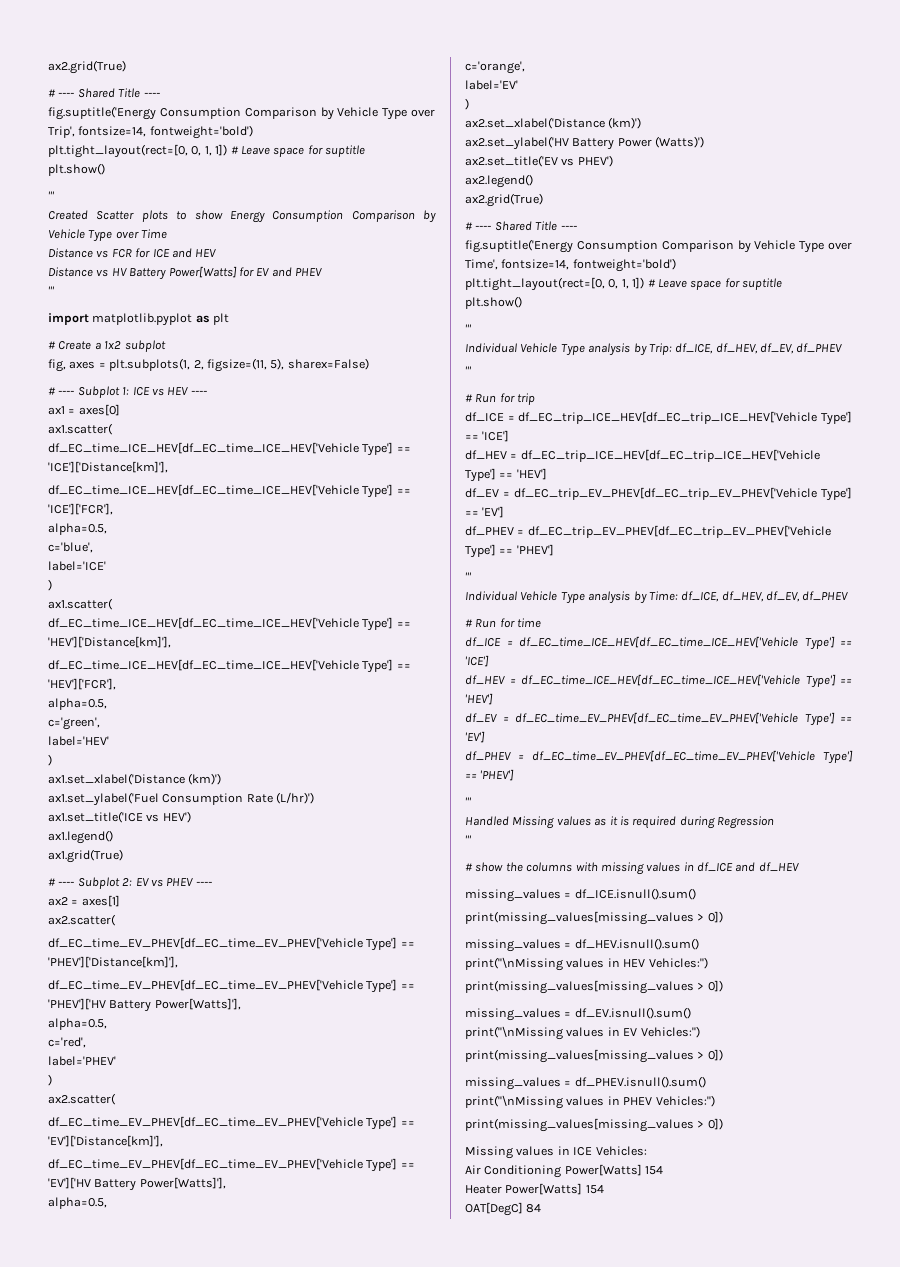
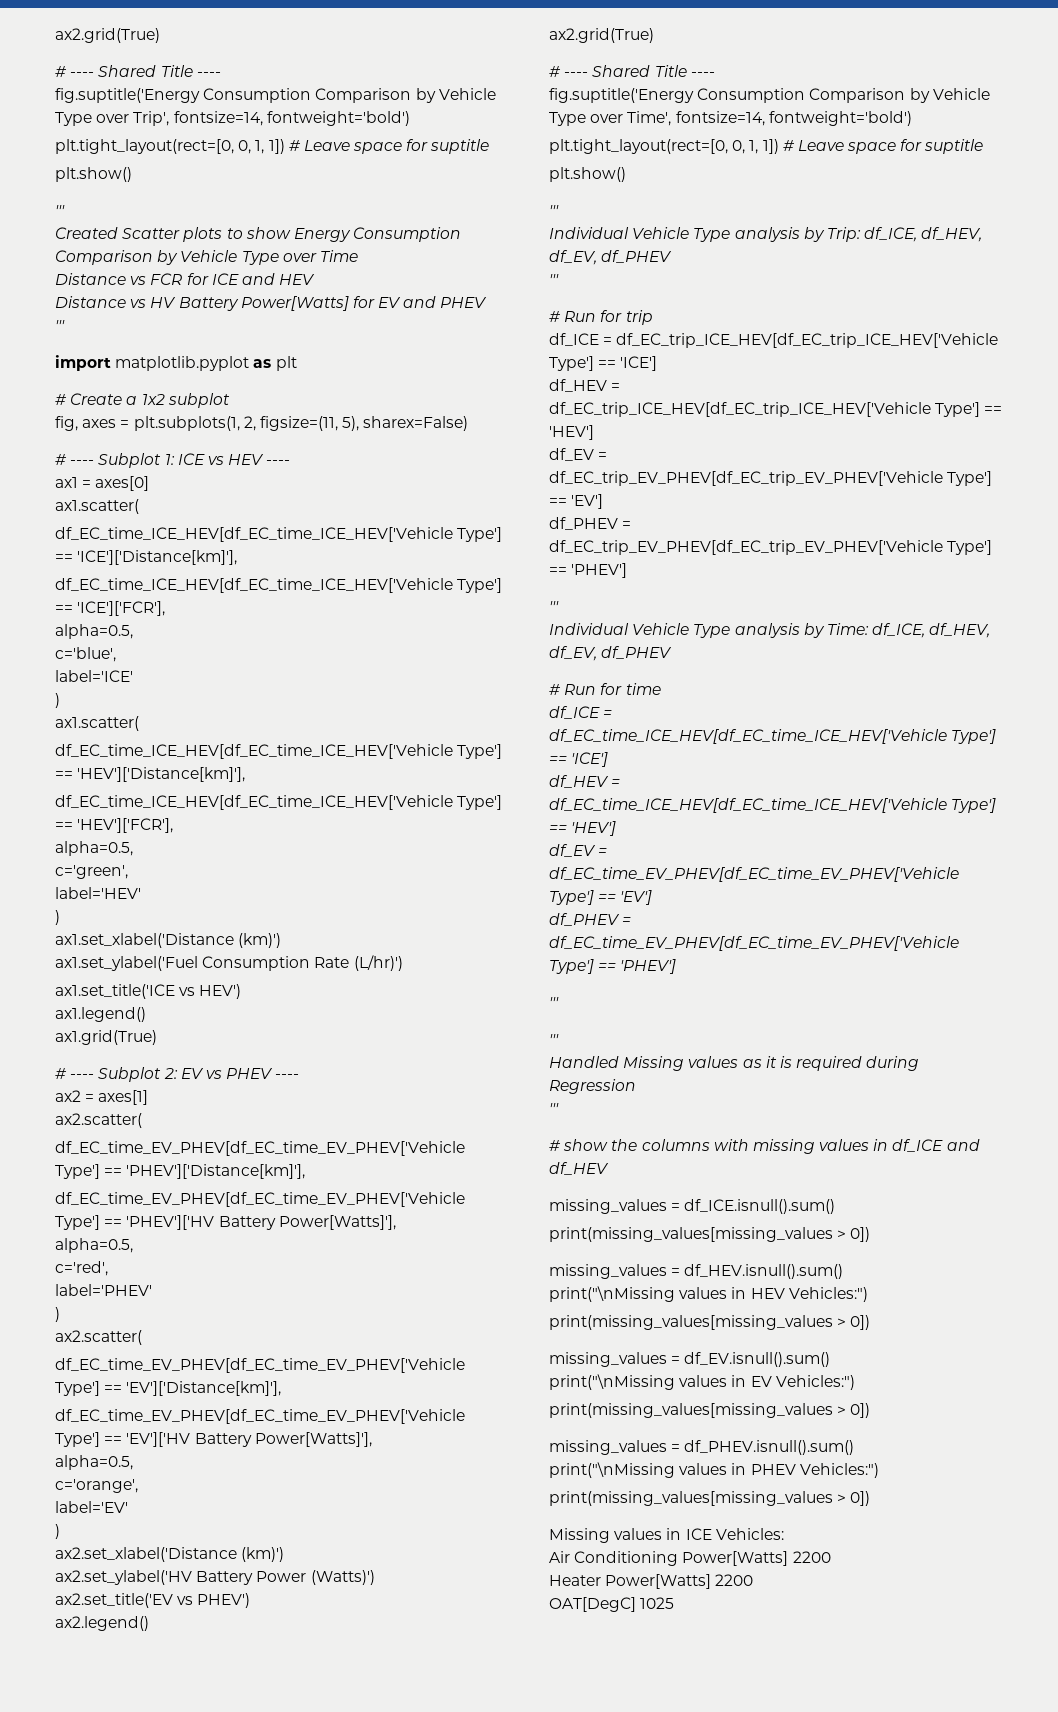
  df_PHEV = df_EC_time_EV_PHEV[df_EC_time_EV_PHEV['Vehicle Type'] == 'PHEV']
+ '''
- Air Conditioning Power[Watts] 154
+ Air Conditioning Power[Watts] 2200
- Heater Power[Watts] 154
+ Heater Power[Watts] 2200
- OAT[DegC] 84
+ OAT[DegC] 1025

